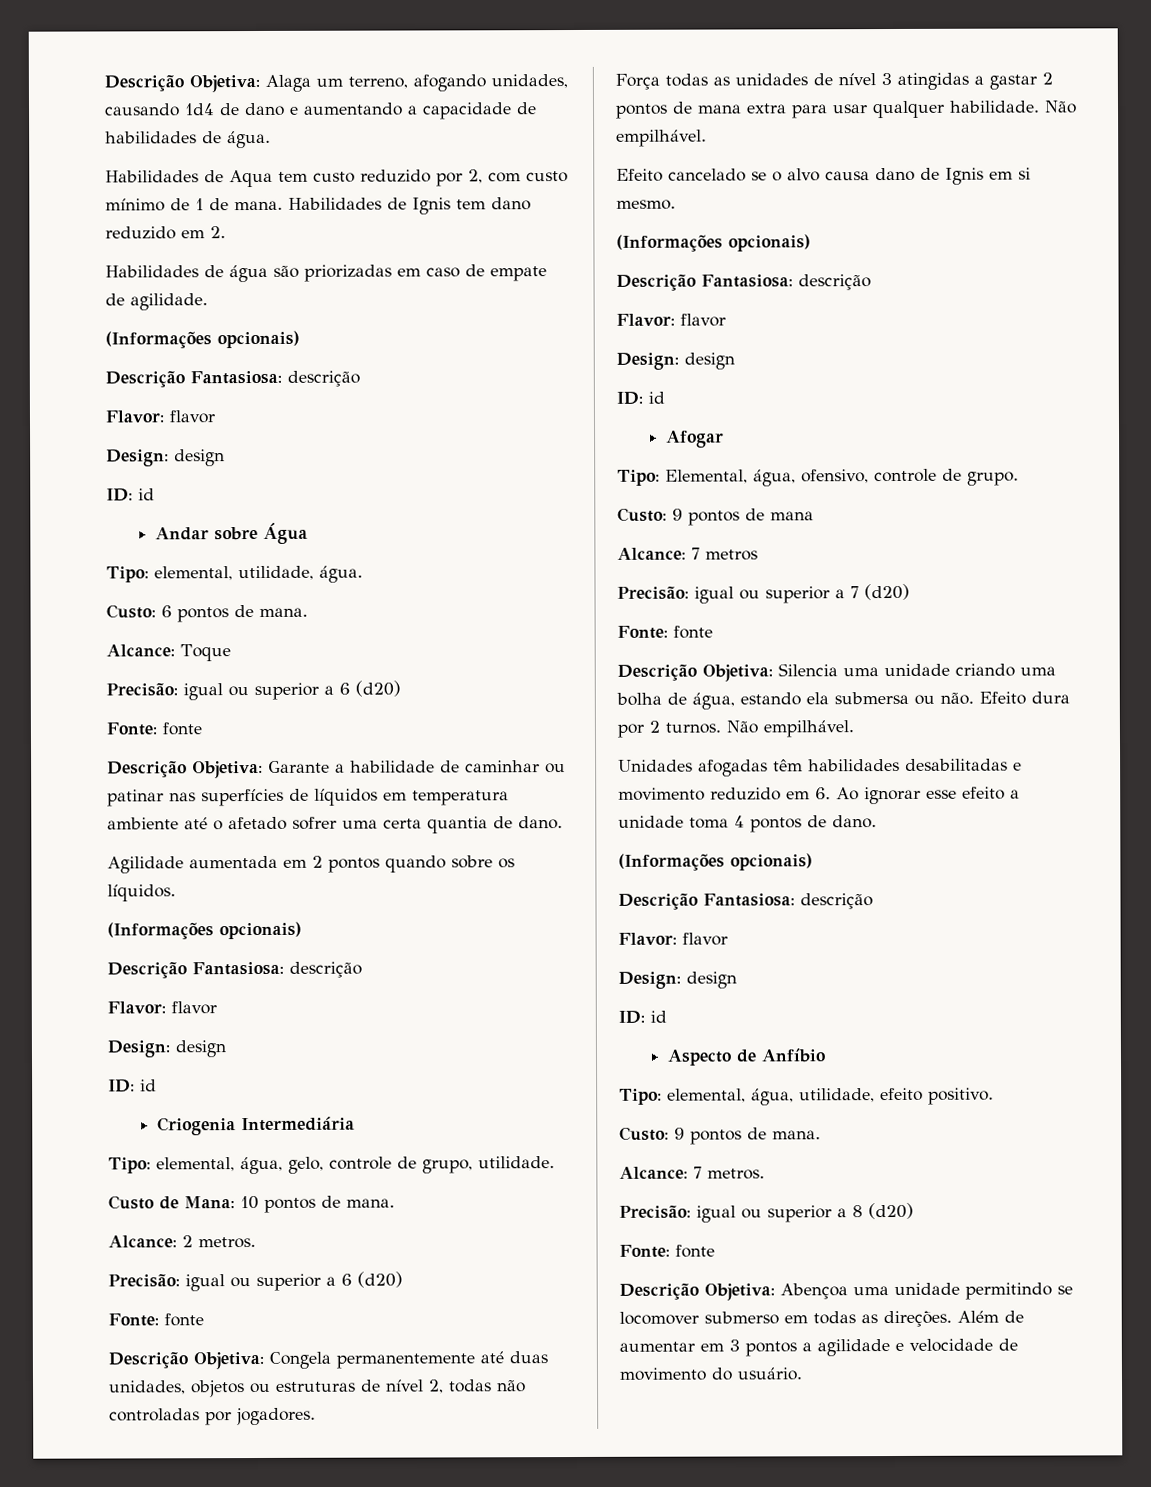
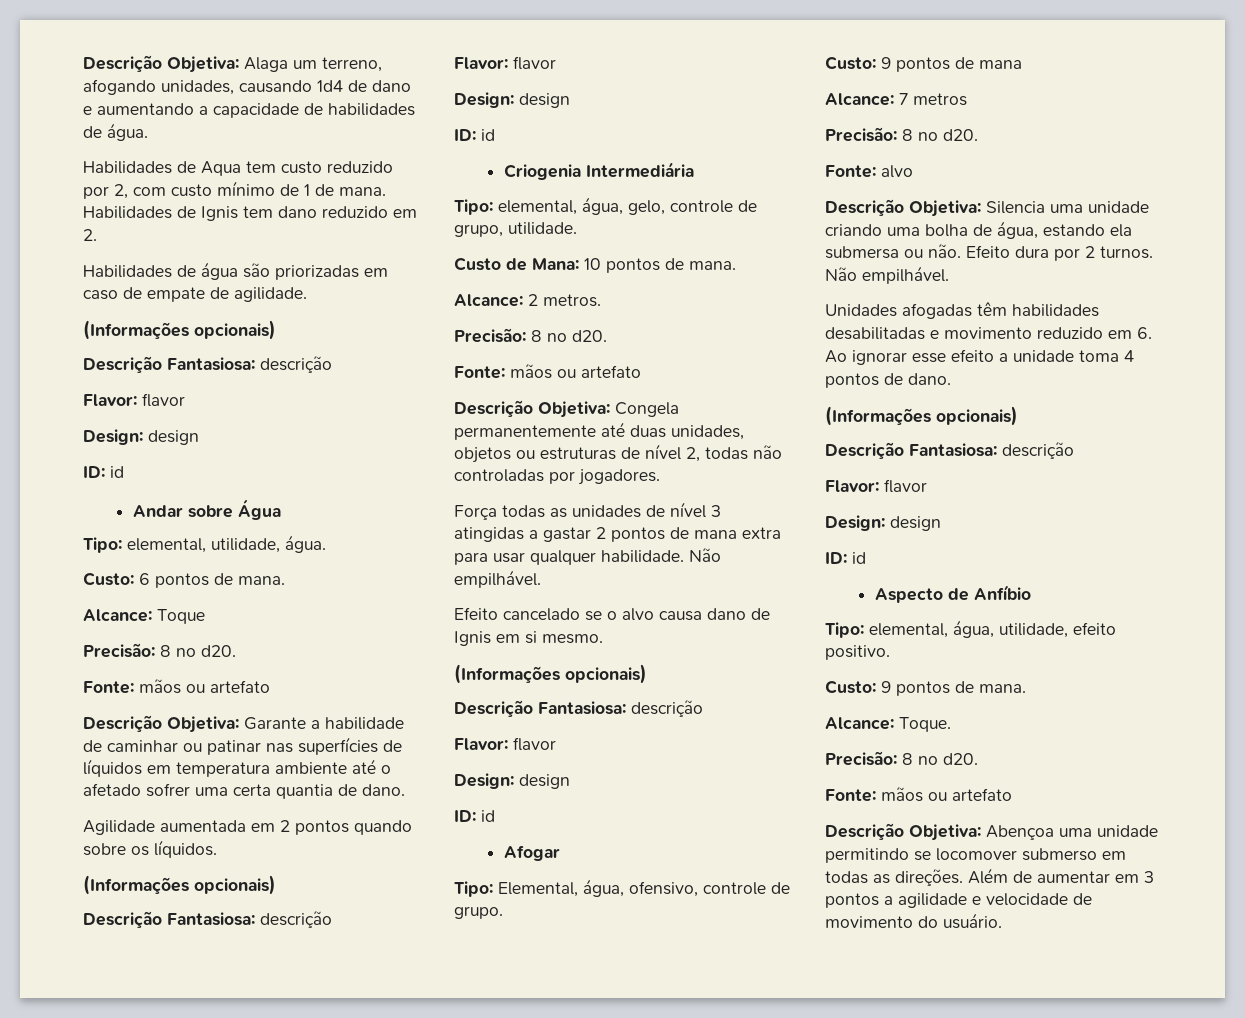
  Alcance: Toque
- Precisão: igual ou superior a 6 (d20)
- Fonte: fonte
+ Precisão: 8 no d20.
+ Fonte: mãos ou artefato
  Alcance: 2 metros.
- Precisão: igual ou superior a 6 (d20)
- Fonte: fonte
+ Precisão: 8 no d20.
+ Fonte: mãos ou artefato
  Alcance: 7 metros
- Precisão: igual ou superior a 7 (d20)
- Fonte: fonte
+ Precisão: 8 no d20.
+ Fonte: alvo
- Alcance: 7 metros.
- Precisão: igual ou superior a 8 (d20)
- Fonte: fonte
+ Alcance: Toque.
+ Precisão: 8 no d20.
+ Fonte: mãos ou artefato

